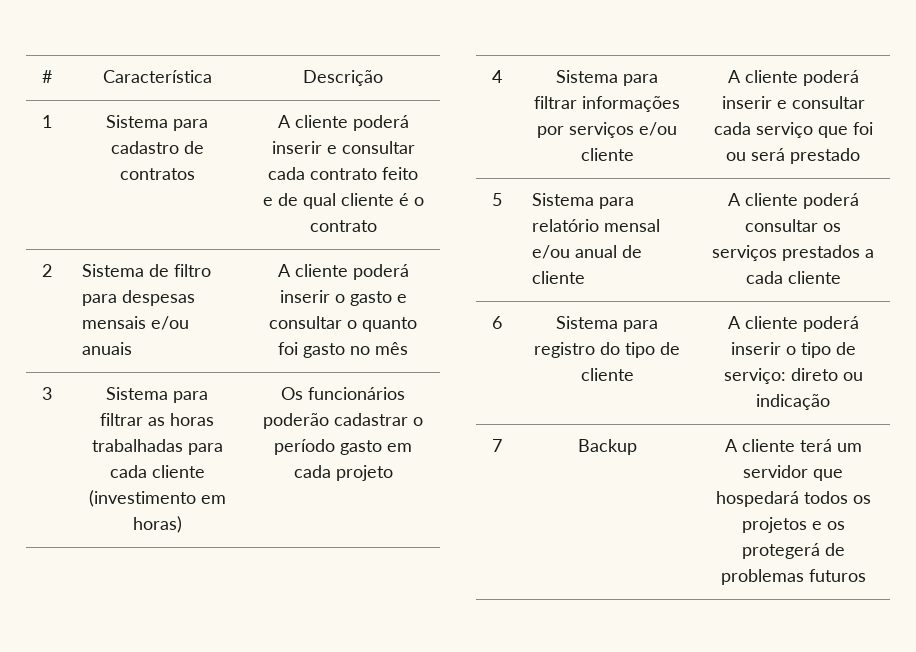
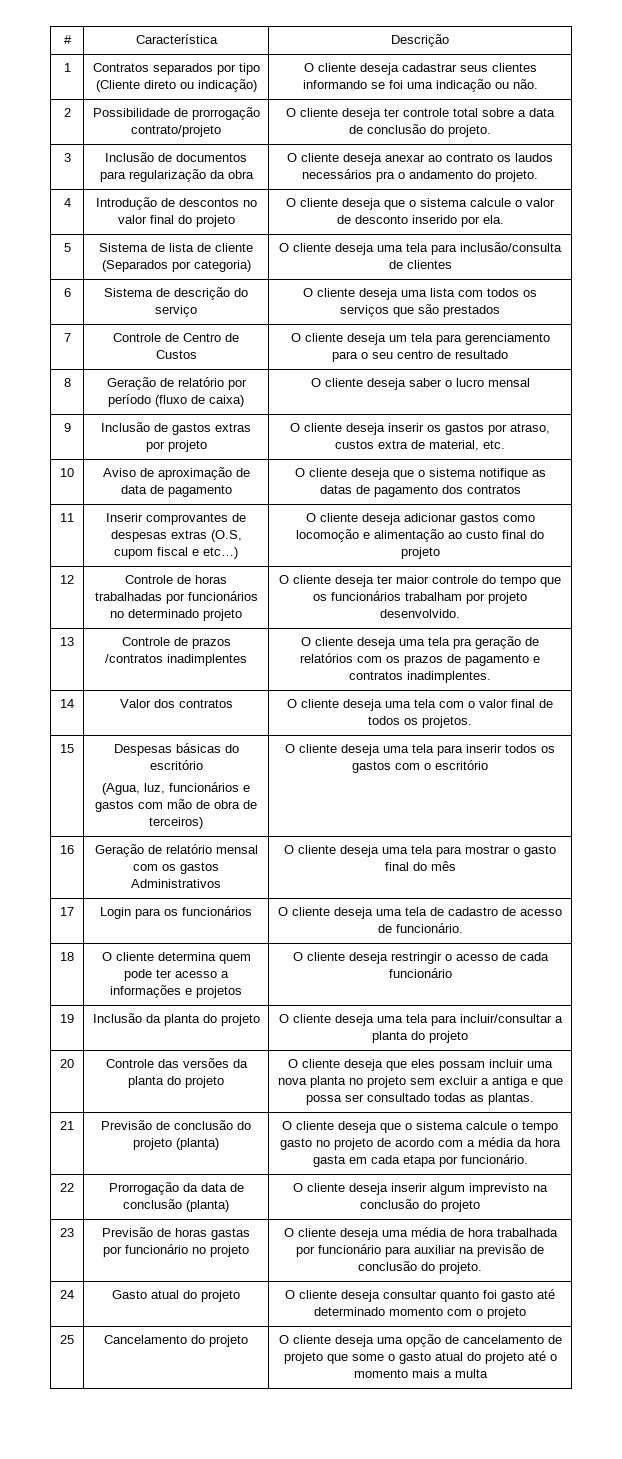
- 1 | Sistema para cadastro de contratos | A cliente poderá inserir e consultar cada contrato feito e de qual cliente é o contrato
- 2 | Sistema de filtro para despesas mensais e/ou anuais | A cliente poderá inserir o gasto e consultar o quanto foi gasto no mês
- 3 | Sistema para filtrar as horas trabalhadas para cada cliente (investimento em horas) | Os funcionários poderão cadastrar o período gasto em cada projeto
- 4 | Sistema para filtrar informações por serviços e/ou cliente | A cliente poderá inserir e consultar cada serviço que foi ou será prestado
- 5 | Sistema para relatório mensal e/ou anual de cliente | A cliente poderá consultar os serviços prestados a cada cliente
- 6 | Sistema para registro do tipo de cliente | A cliente poderá inserir o tipo de serviço: direto ou indicação
- 7 | Backup | A cliente terá um servidor que hospedará todos os projetos e os protegerá de problemas futuros
+ 1 | Contratos separados por tipo (Cliente direto ou indicação) | O cliente deseja cadastrar seus clientes informando se foi uma indicação ou não.
+ 2 | Possibilidade de prorrogação contrato/projeto | O cliente deseja ter controle total sobre a data de conclusão do projeto.
+ 3 | Inclusão de documentos para regularização da obra | O cliente deseja anexar ao contrato os laudos necessários pra o andamento do projeto.
+ 4 | Introdução de descontos no valor final do projeto | O cliente deseja que o sistema calcule o valor de desconto inserido por ela.
+ 5 | Sistema de lista de cliente (Separados por categoria) | O cliente deseja uma tela para inclusão/consulta de clientes
+ 6 | Sistema de descrição do serviço | O cliente deseja uma lista com todos os serviços que são prestados
+ 7 | Controle de Centro de Custos | O cliente deseja um tela para gerenciamento para o seu centro de resultado
+ 8 | Geração de relatório por período (fluxo de caixa) | O cliente deseja saber o lucro mensal
+ 9 | Inclusão de gastos extras por projeto | O cliente deseja inserir os gastos por atraso, custos extra de material, etc.
+ 10 | Aviso de aproximação de data de pagamento | O cliente deseja que o sistema notifique as datas de pagamento dos contratos
+ 11 | Inserir comprovantes de despesas extras (O.S, cupom fiscal e etc…) | O cliente deseja adicionar gastos como locomoção e alimentação ao custo final do projeto
+ 12 | Controle de horas trabalhadas por funcionários no determinado projeto | O cliente deseja ter maior controle do tempo que os funcionários trabalham por projeto desenvolvido.
+ 13 | Controle de prazos /contratos inadimplentes | O cliente deseja uma tela pra geração de relatórios com os prazos de pagamento e contratos inadimplentes.
+ 14 | Valor dos contratos | O cliente deseja uma tela com o valor final de todos os projetos.
+ 15 | Despesas básicas do escritório
+ (Agua, luz, funcionários e gastos com mão de obra de terceiros) | O cliente deseja uma tela para inserir todos os gastos com o escritório
+ 16 | Geração de relatório mensal com os gastos Administrativos | O cliente deseja uma tela para mostrar o gasto final do mês
+ 17 | Login para os funcionários | O cliente deseja uma tela de cadastro de acesso de funcionário.
+ 18 | O cliente determina quem pode ter acesso a informações e projetos | O cliente deseja restringir o acesso de cada funcionário
+ 19 | Inclusão da planta do projeto | O cliente deseja uma tela para incluir/consultar a planta do projeto
+ 20 | Controle das versões da planta do projeto | O cliente deseja que eles possam incluir uma nova planta no projeto sem excluir a antiga e que possa ser consultado todas as plantas.
+ 21 | Previsão de conclusão do projeto (planta) | O cliente deseja que o sistema calcule o tempo gasto no projeto de acordo com a média da hora gasta em cada etapa por funcionário.
+ 22 | Prorrogação da data de conclusão (planta) | O cliente deseja inserir algum imprevisto na conclusão do projeto
+ 23 | Previsão de horas gastas por funcionário no projeto | O cliente deseja uma média de hora trabalhada por funcionário para auxiliar na previsão de conclusão do projeto.
+ 24 | Gasto atual do projeto | O cliente deseja consultar quanto foi gasto até determinado momento com o projeto
+ 25 | Cancelamento do projeto | O cliente deseja uma opção de cancelamento de projeto que some o gasto atual do projeto até o momento mais a multa

